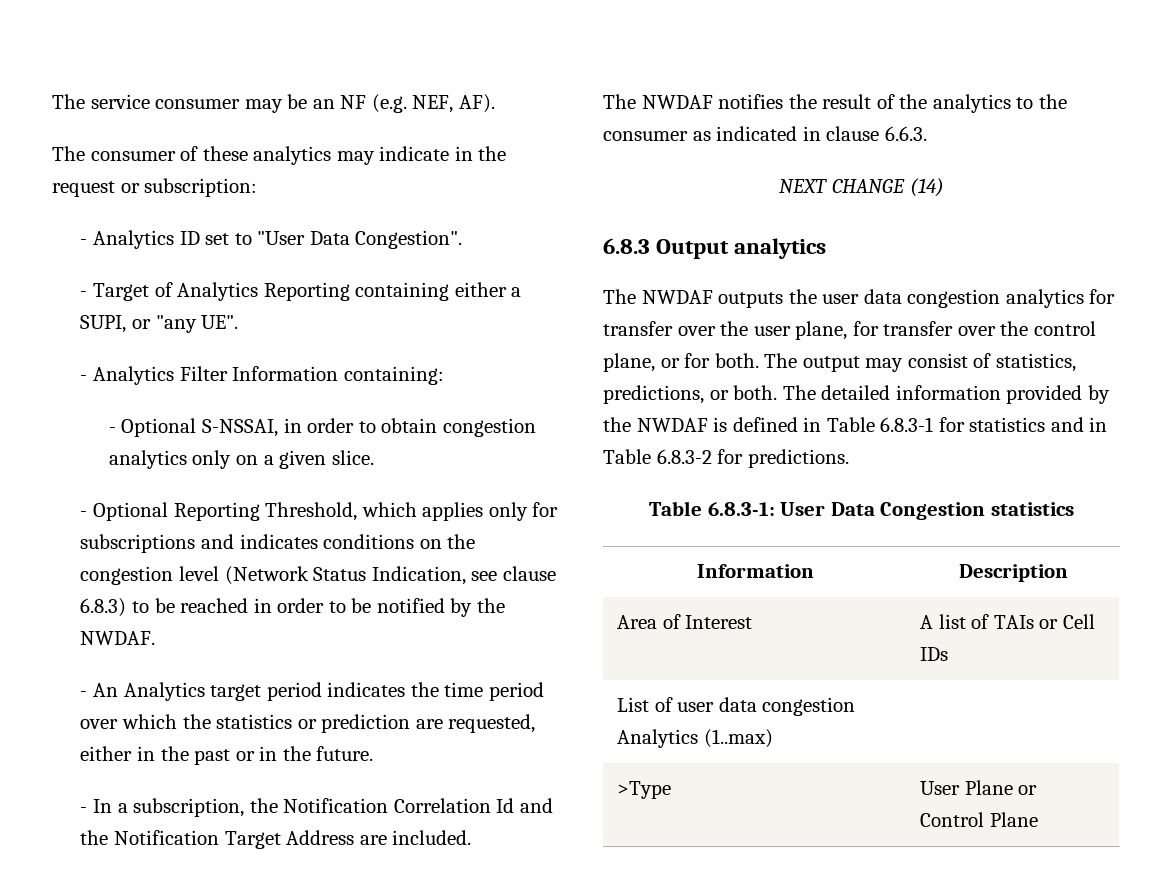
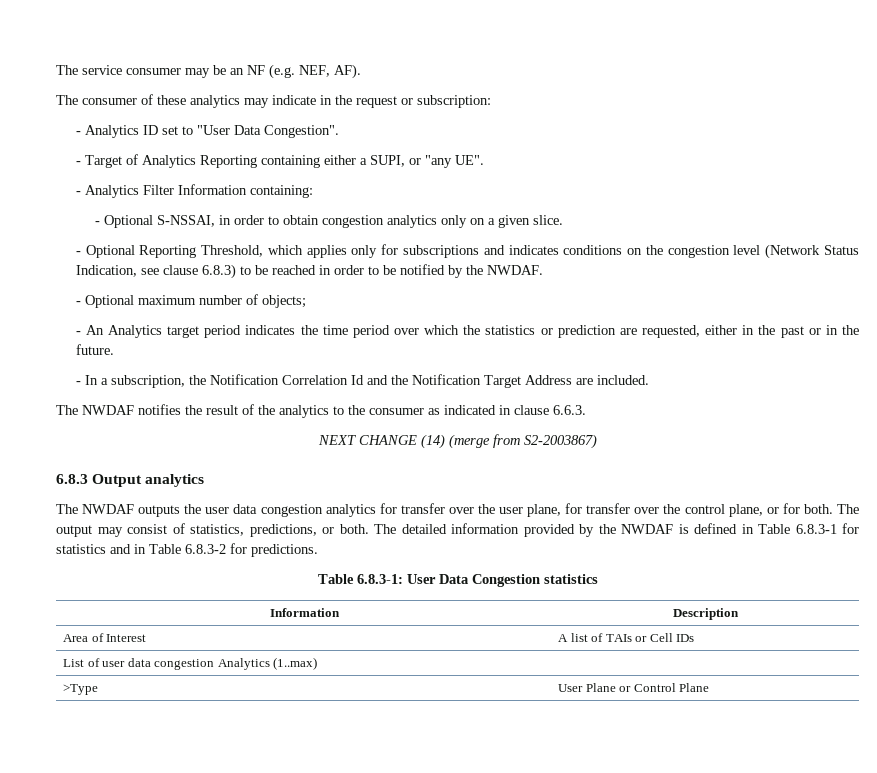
+ - Optional maximum number of objects;
- NEXT CHANGE (14)
+ NEXT CHANGE (14) (merge from S2-2003867)

